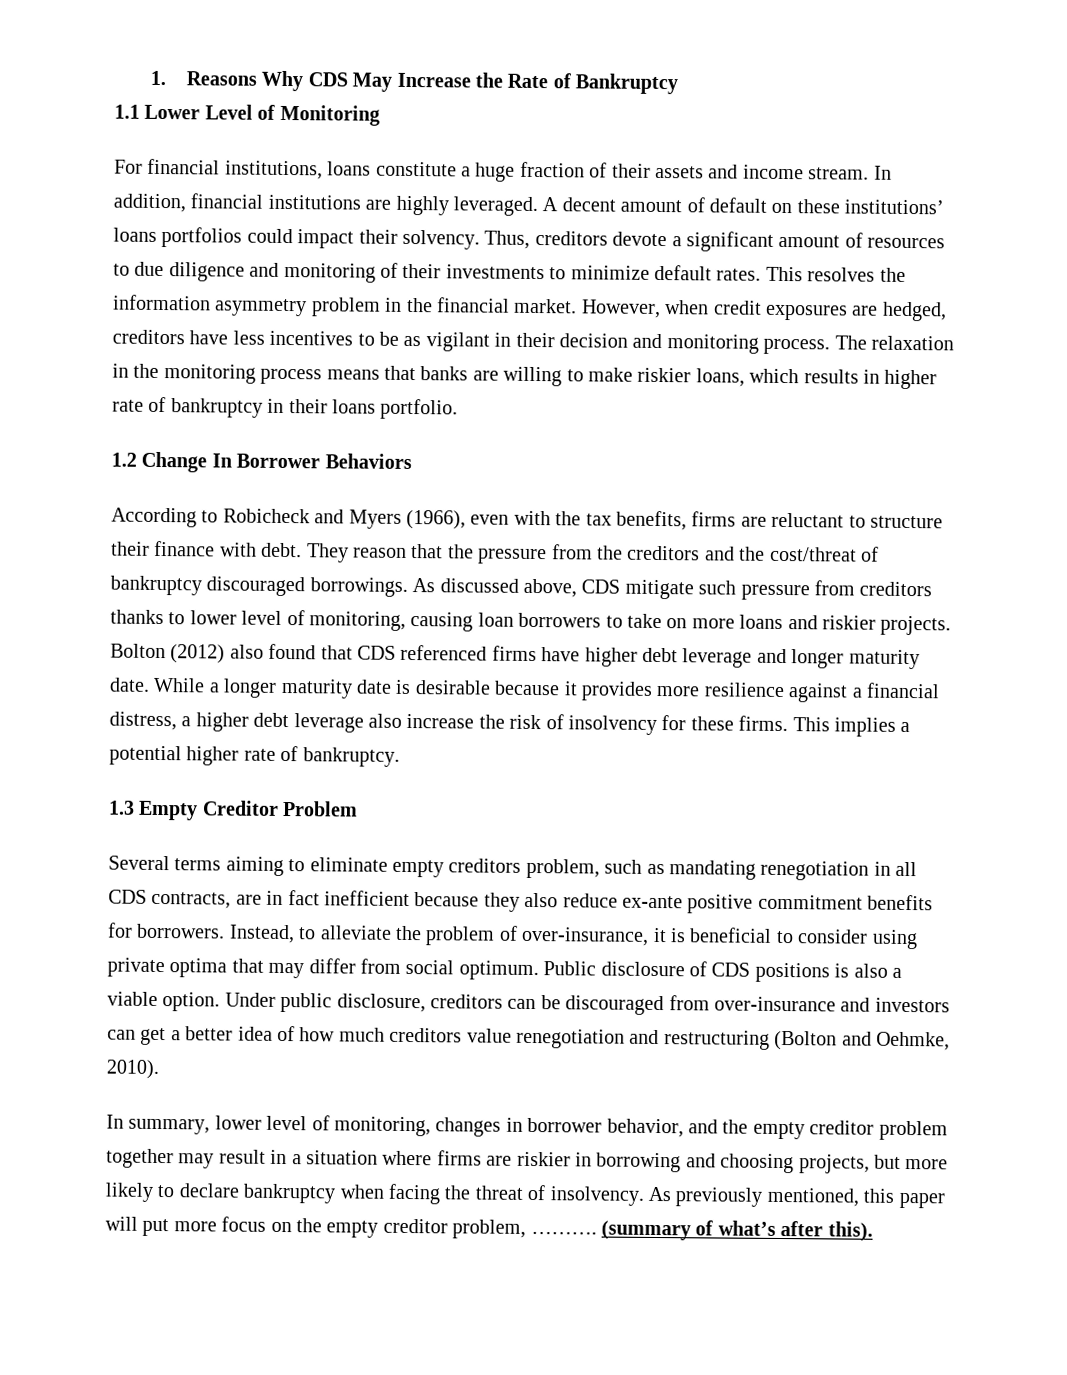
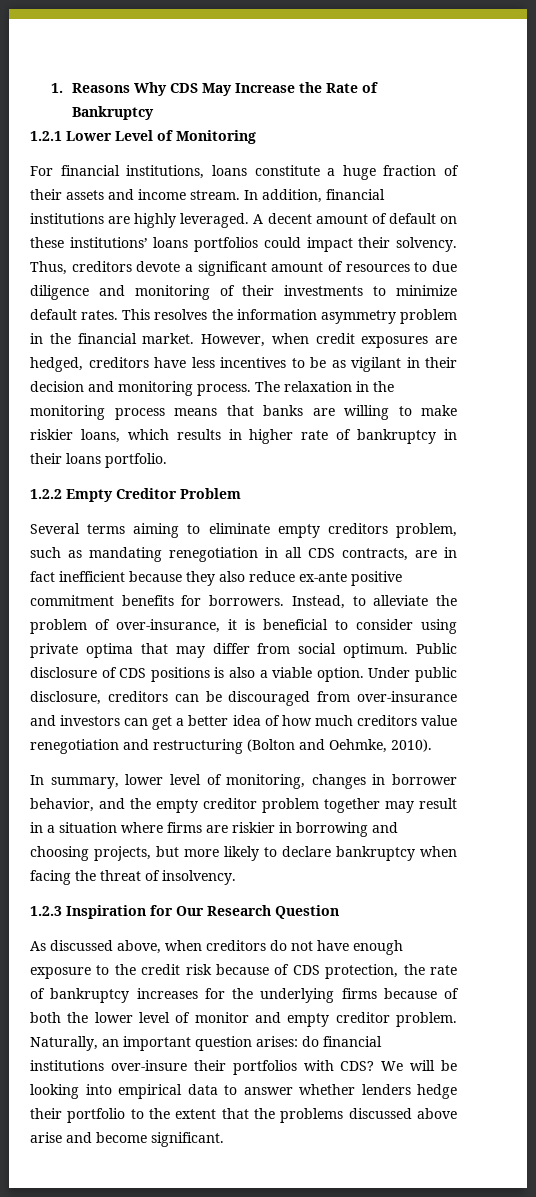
- 1.1 Lower Level of Monitoring
+ 1.2.1 Lower Level of Monitoring
- 1.2 Change In Borrower Behaviors
- According to Robicheck and Myers (1966), even with the tax benefits, firms are reluctant to structure their finance with debt. They reason that the pressure from the creditors and the cost/threat of bankruptcy discouraged borrowings. As discussed above, CDS mitigate such pressure from creditors thanks to lower level of monitoring, causing loan borrowers to take on more loans and riskier projects. Bolton (2012) also found that CDS referenced firms have higher debt leverage and longer maturity date. While a longer maturity date is desirable because it provides more resilience against a financial distress, a higher debt leverage also increase the risk of insolvency for these firms. This implies a potential higher rate of bankruptcy.
- 1.3 Empty Creditor Problem
+ 1.2.2 Empty Creditor Problem
- In summary, lower level of monitoring, changes in borrower behavior, and the empty creditor problem together may result in a situation where firms are riskier in borrowing and choosing projects, but more likely to declare bankruptcy when facing the threat of insolvency. As previously mentioned, this paper will put more focus on the empty creditor problem, ………. (summary of what’s after this).
+ In summary, lower level of monitoring, changes in borrower behavior, and the empty creditor problem together may result in a situation where firms are riskier in borrowing and choosing projects, but more likely to declare bankruptcy when facing the threat of insolvency.
+ 1.2.3 Inspiration for Our Research Question
+ As discussed above, when creditors do not have enough exposure to the credit risk because of CDS protection, the rate of bankruptcy increases for the underlying firms because of both the lower level of monitor and empty creditor problem. Naturally, an important question arises: do financial institutions over-insure their portfolios with CDS? We will be looking into empirical data to answer whether lenders hedge their portfolio to the extent that the problems discussed above arise and become significant.

